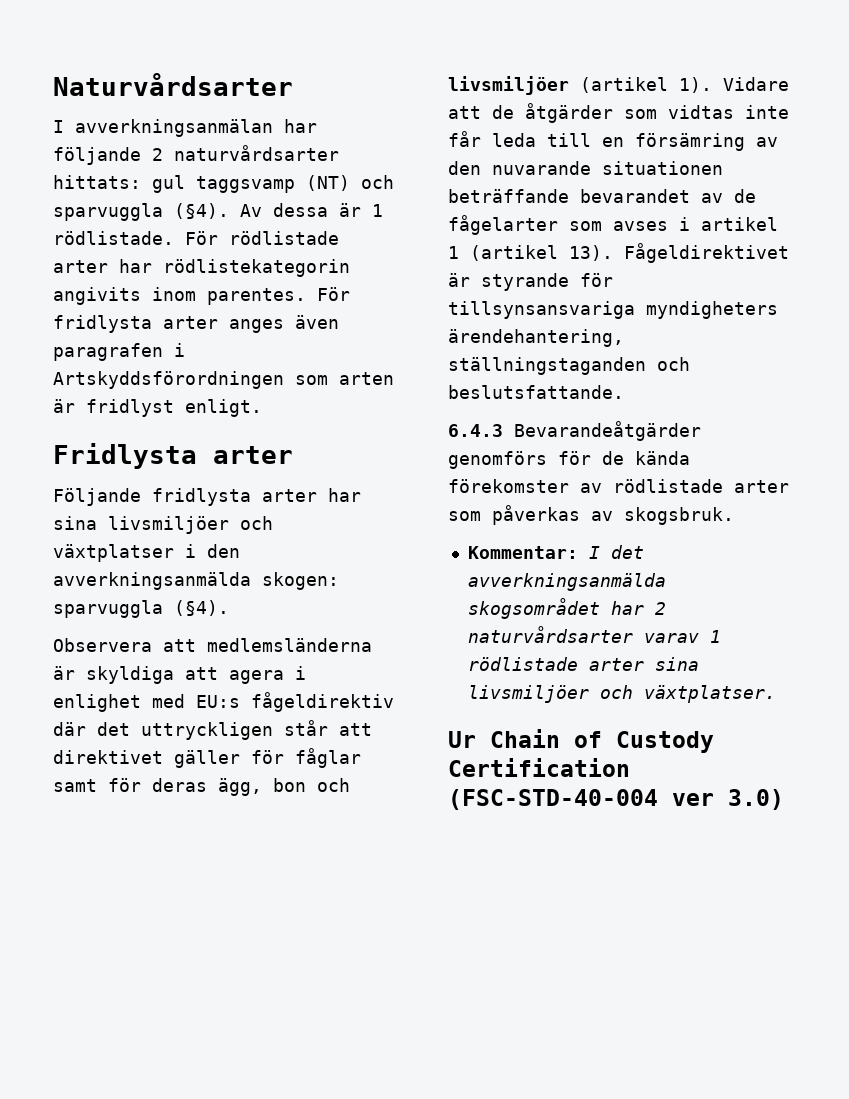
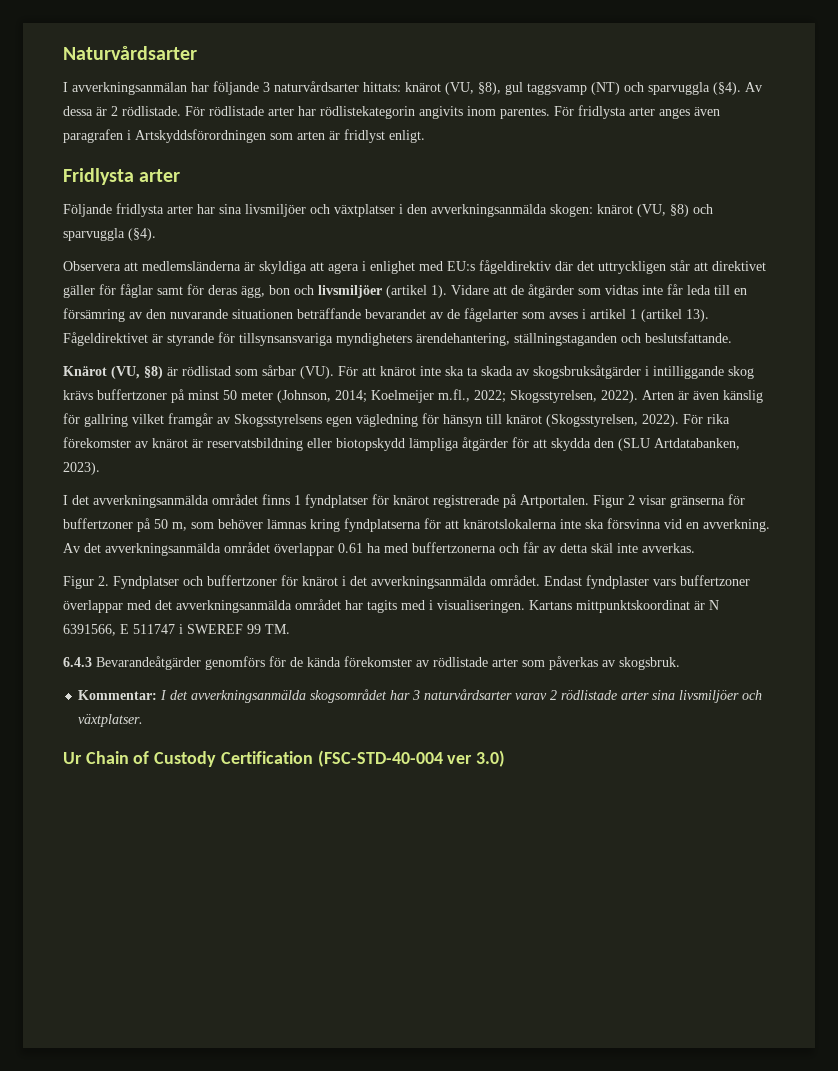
- I avverkningsanmälan har följande 2 naturvårdsarter hittats: gul taggsvamp (NT) och sparvuggla (§4).
+ I avverkningsanmälan har följande 3 naturvårdsarter hittats: knärot (VU, §8), gul taggsvamp (NT) och sparvuggla (§4).
- Av dessa är 1 rödlistade.
+ Av dessa är 2 rödlistade.
- Följande fridlysta arter har sina livsmiljöer och växtplatser i den avverkningsanmälda skogen: sparvuggla (§4).
+ Följande fridlysta arter har sina livsmiljöer och växtplatser i den avverkningsanmälda skogen: knärot (VU, §8) och sparvuggla (§4).
+ Knärot (VU, §8) är rödlistad som sårbar (VU). För att knärot inte ska ta skada av skogsbruksåtgärder i intilliggande skog krävs buffertzoner på minst 50 meter (Johnson, 2014; Koelmeijer m.fl., 2022; Skogsstyrelsen, 2022). Arten är även känslig för gallring vilket framgår av Skogsstyrelsens egen vägledning för hänsyn till knärot (Skogsstyrelsen, 2022). För rika förekomster av knärot är reservatsbildning eller biotopskydd lämpliga åtgärder för att skydda den (SLU Artdatabanken, 2023).
+ I det avverkningsanmälda området finns 1 fyndplatser för knärot registrerade på Artportalen. Figur 2 visar gränserna för buffertzoner på 50 m, som behöver lämnas kring fyndplatserna för att knärotslokalerna inte ska försvinna vid en avverkning. Av det avverkningsanmälda området överlappar 0.61 ha med buffertzonerna och får av detta skäl inte avverkas.
+ Figur 2. Fyndplatser och buffertzoner för knärot i det avverkningsanmälda området. Endast fyndplaster vars buffertzoner överlappar med det avverkningsanmälda området har tagits med i visualiseringen. Kartans mittpunktskoordinat är N 6391566, E 511747 i SWEREF 99 TM.
- Kommentar: I det avverkningsanmälda skogsområdet har 2 naturvårdsarter varav 1 rödlistade arter sina livsmiljöer och växtplatser.
+ Kommentar: I det avverkningsanmälda skogsområdet har 3 naturvårdsarter varav 2 rödlistade arter sina livsmiljöer och växtplatser.

